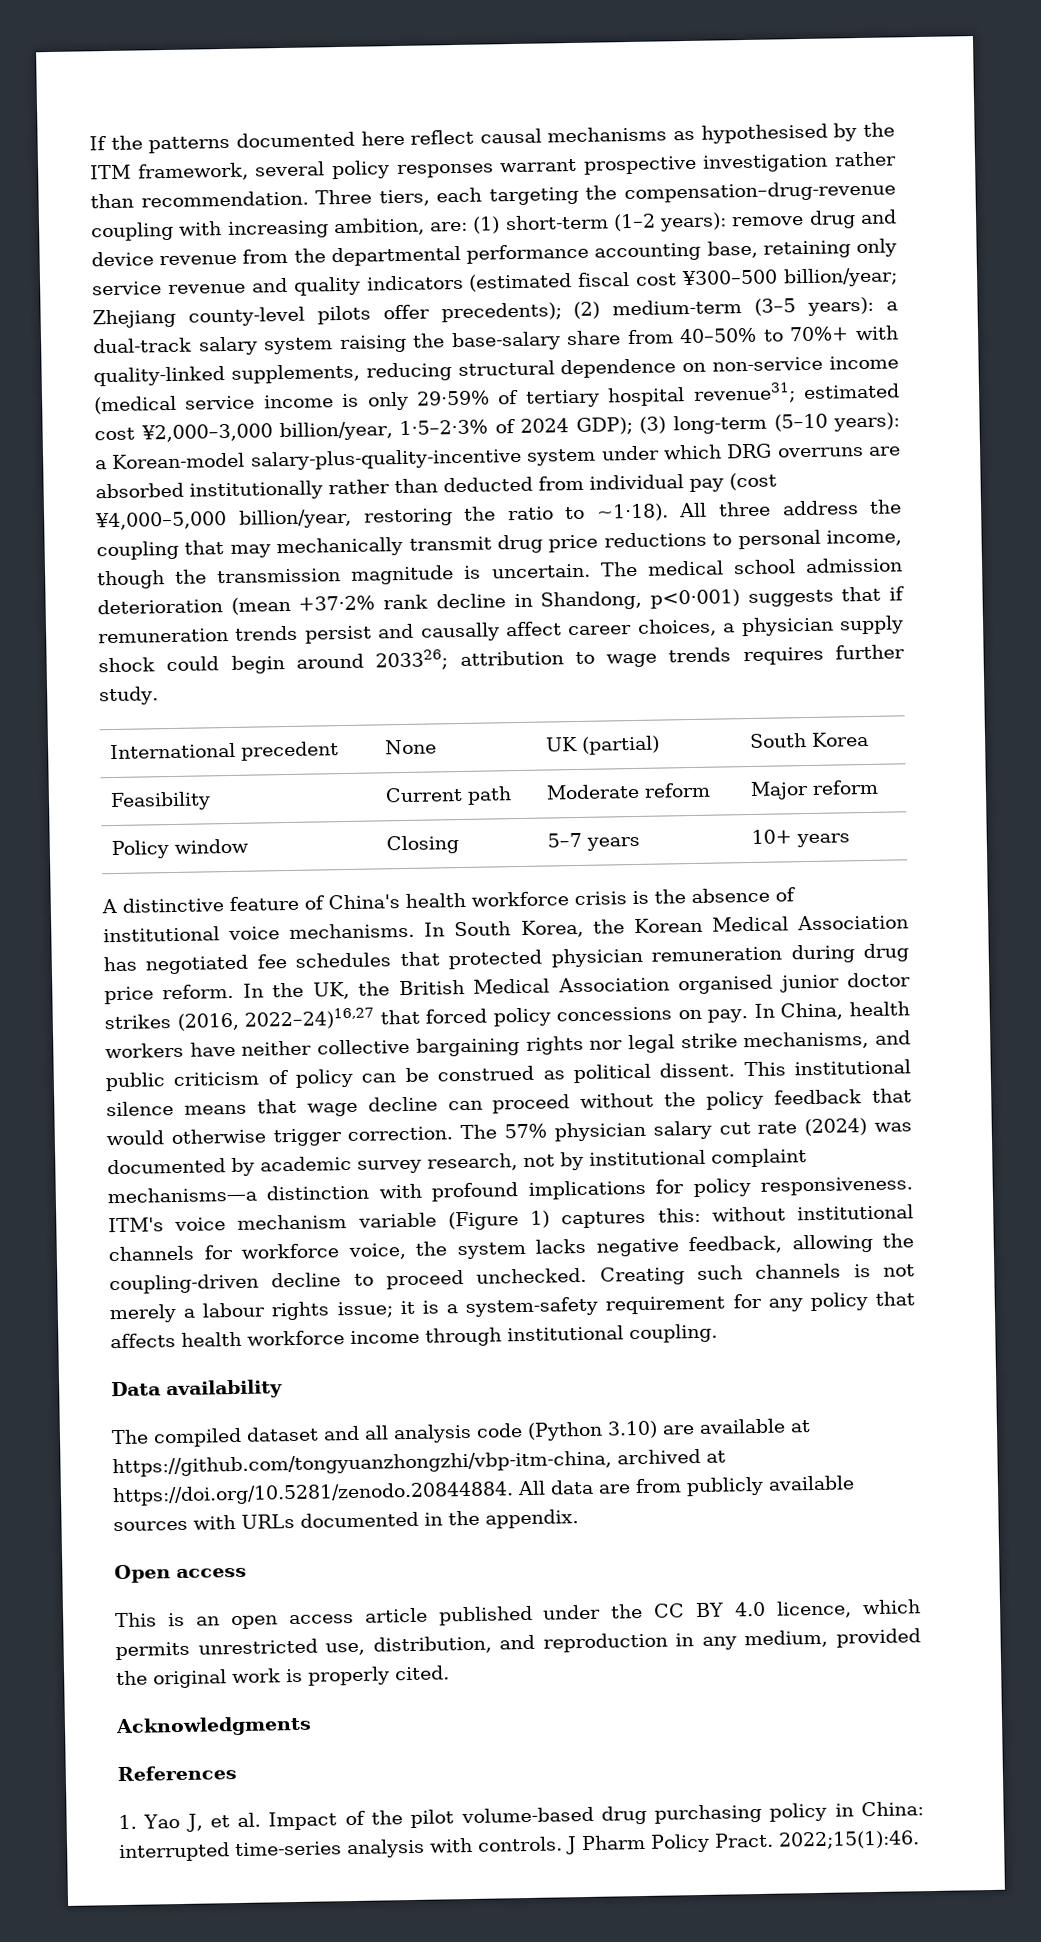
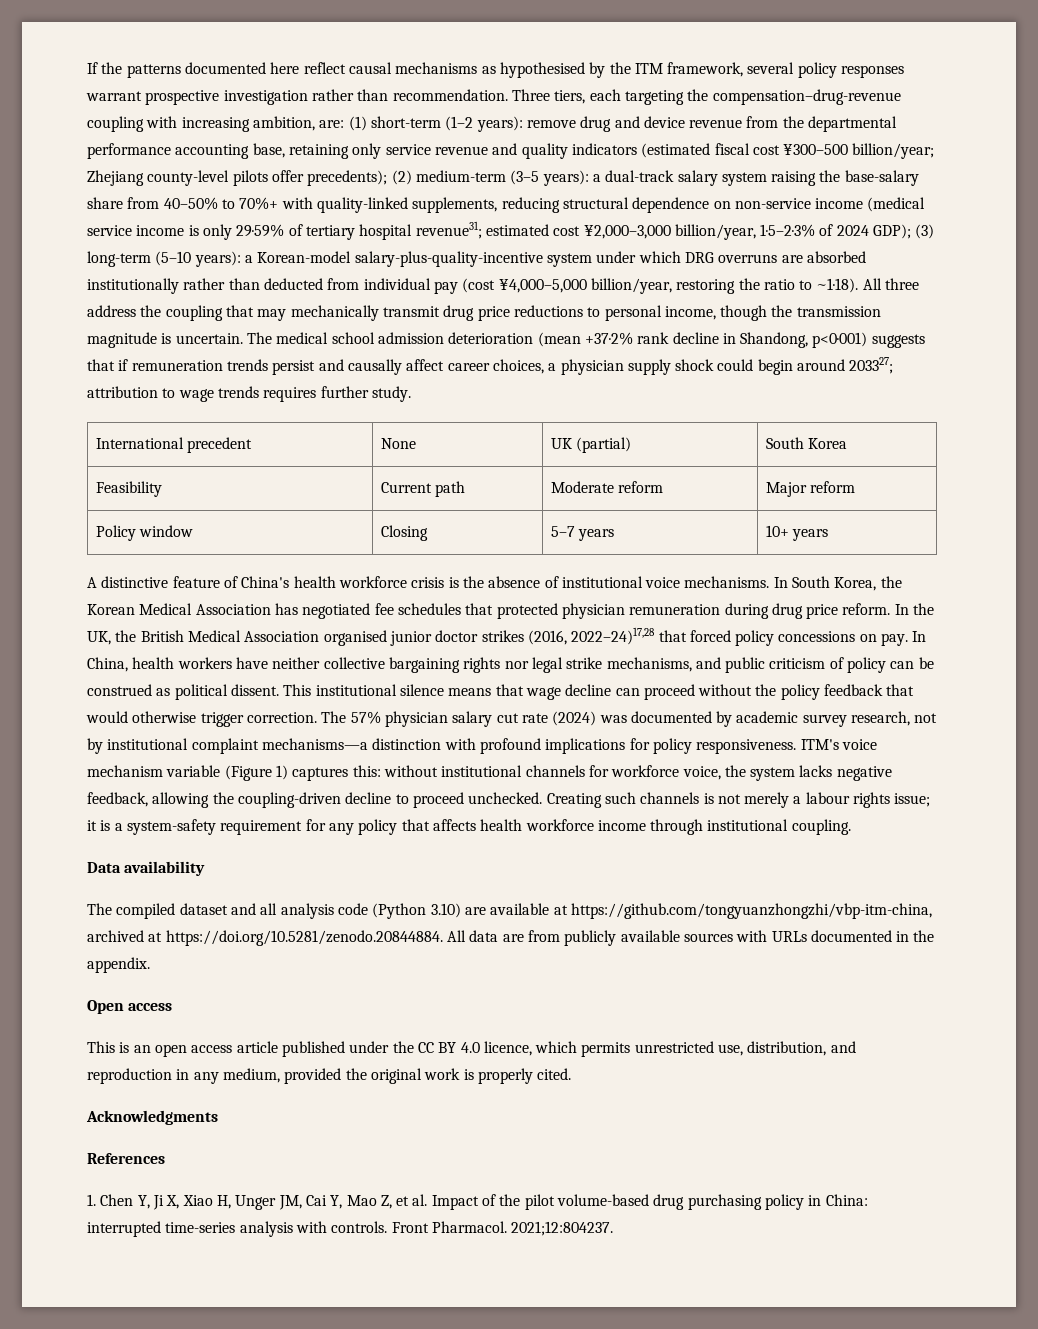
- The medical school admission deterioration (mean +37·2% rank decline in Shandong, p<0·001) suggests that if remuneration trends persist and causally affect career choices, a physician supply shock could begin around 203326; attribution to wage trends requires further study.
+ The medical school admission deterioration (mean +37·2% rank decline in Shandong, p<0·001) suggests that if remuneration trends persist and causally affect career choices, a physician supply shock could begin around 203327; attribution to wage trends requires further study.
- In the UK, the British Medical Association organised junior doctor strikes (2016, 2022–24)16,27 that forced policy concessions on pay.
+ In the UK, the British Medical Association organised junior doctor strikes (2016, 2022–24)17,28 that forced policy concessions on pay.
- 1. Yao J, et al. Impact of the pilot volume-based drug purchasing policy in China: interrupted time-series analysis with controls.
+ 1. Chen Y, Ji X, Xiao H, Unger JM, Cai Y, Mao Z, et al. Impact of the pilot volume-based drug purchasing policy in China: interrupted time-series analysis with controls.
- J Pharm Policy Pract. 2022;15(1):46.
+ Front Pharmacol. 2021;12:804237.

